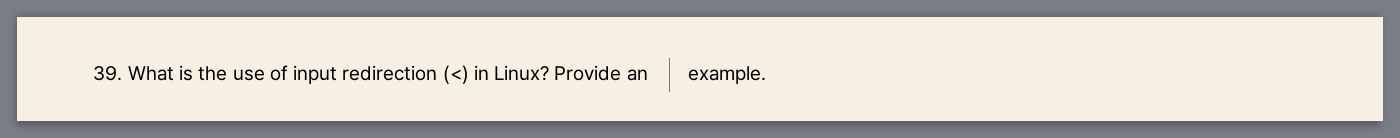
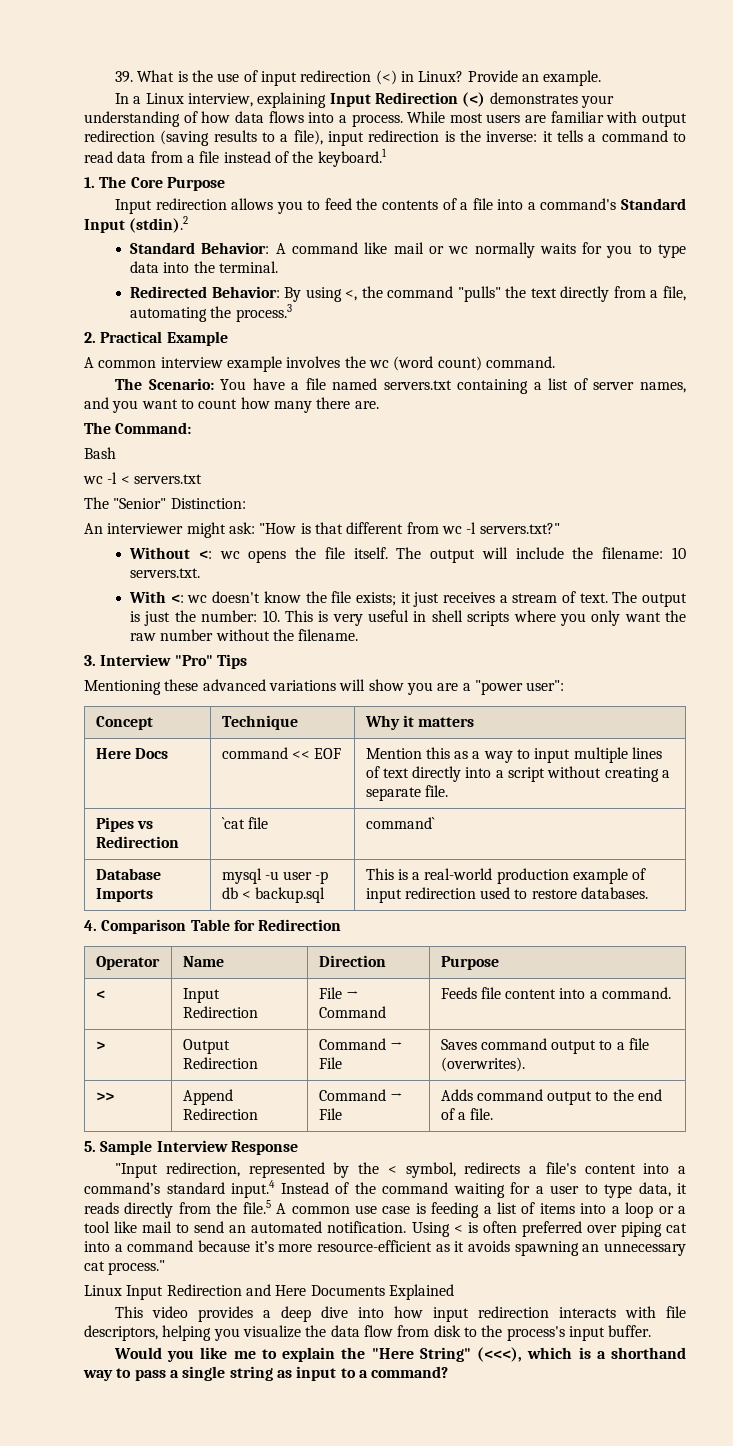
+ In a Linux interview, explaining Input Redirection (<) demonstrates your understanding of how data flows into a process. While most users are familiar with output redirection (saving results to a file), input redirection is the inverse: it tells a command to read data from a file instead of the keyboard.1
+ 1. The Core Purpose
+ Input redirection allows you to feed the contents of a file into a command's Standard Input (stdin).2
+ Standard Behavior: A command like mail or wc normally waits for you to type data into the terminal.
+ Redirected Behavior: By using <, the command "pulls" the text directly from a file, automating the process.3
+ 2. Practical Example
+ A common interview example involves the wc (word count) command.
+ The Scenario: You have a file named servers.txt containing a list of server names, and you want to count how many there are.
+ The Command:
+ Bash
+ wc -l < servers.txt
+ The "Senior" Distinction:
+ An interviewer might ask: "How is that different from wc -l servers.txt?"
+ Without <: wc opens the file itself. The output will include the filename: 10 servers.txt.
+ With <: wc doesn't know the file exists; it just receives a stream of text. The output is just the number: 10. This is very useful in shell scripts where you only want the raw number without the filename.
+ 3. Interview "Pro" Tips
+ Mentioning these advanced variations will show you are a "power user":
+ Concept | Technique | Why it matters
+ Here Docs | command << EOF | Mention this as a way to input multiple lines of text directly into a script without creating a separate file.
+ Pipes vs Redirection | `cat file | command`
+ Database Imports | mysql -u user -p db < backup.sql | This is a real-world production example of input redirection used to restore databases.
+ 4. Comparison Table for Redirection
+ Operator | Name | Direction | Purpose
+ < | Input Redirection | File → Command | Feeds file content into a command.
+ > | Output Redirection | Command → File | Saves command output to a file (overwrites).
+ >> | Append Redirection | Command → File | Adds command output to the end of a file.
+ 5. Sample Interview Response
+ "Input redirection, represented by the < symbol, redirects a file's content into a command’s standard input.4 Instead of the command waiting for a user to type data, it reads directly from the file.5 A common use case is feeding a list of items into a loop or a tool like mail to send an automated notification. Using < is often preferred over piping cat into a command because it’s more resource-efficient as it avoids spawning an unnecessary cat process."
+ Linux Input Redirection and Here Documents Explained
+ This video provides a deep dive into how input redirection interacts with file descriptors, helping you visualize the data flow from disk to the process's input buffer.
+ Would you like me to explain the "Here String" (<<<), which is a shorthand way to pass a single string as input to a command?

